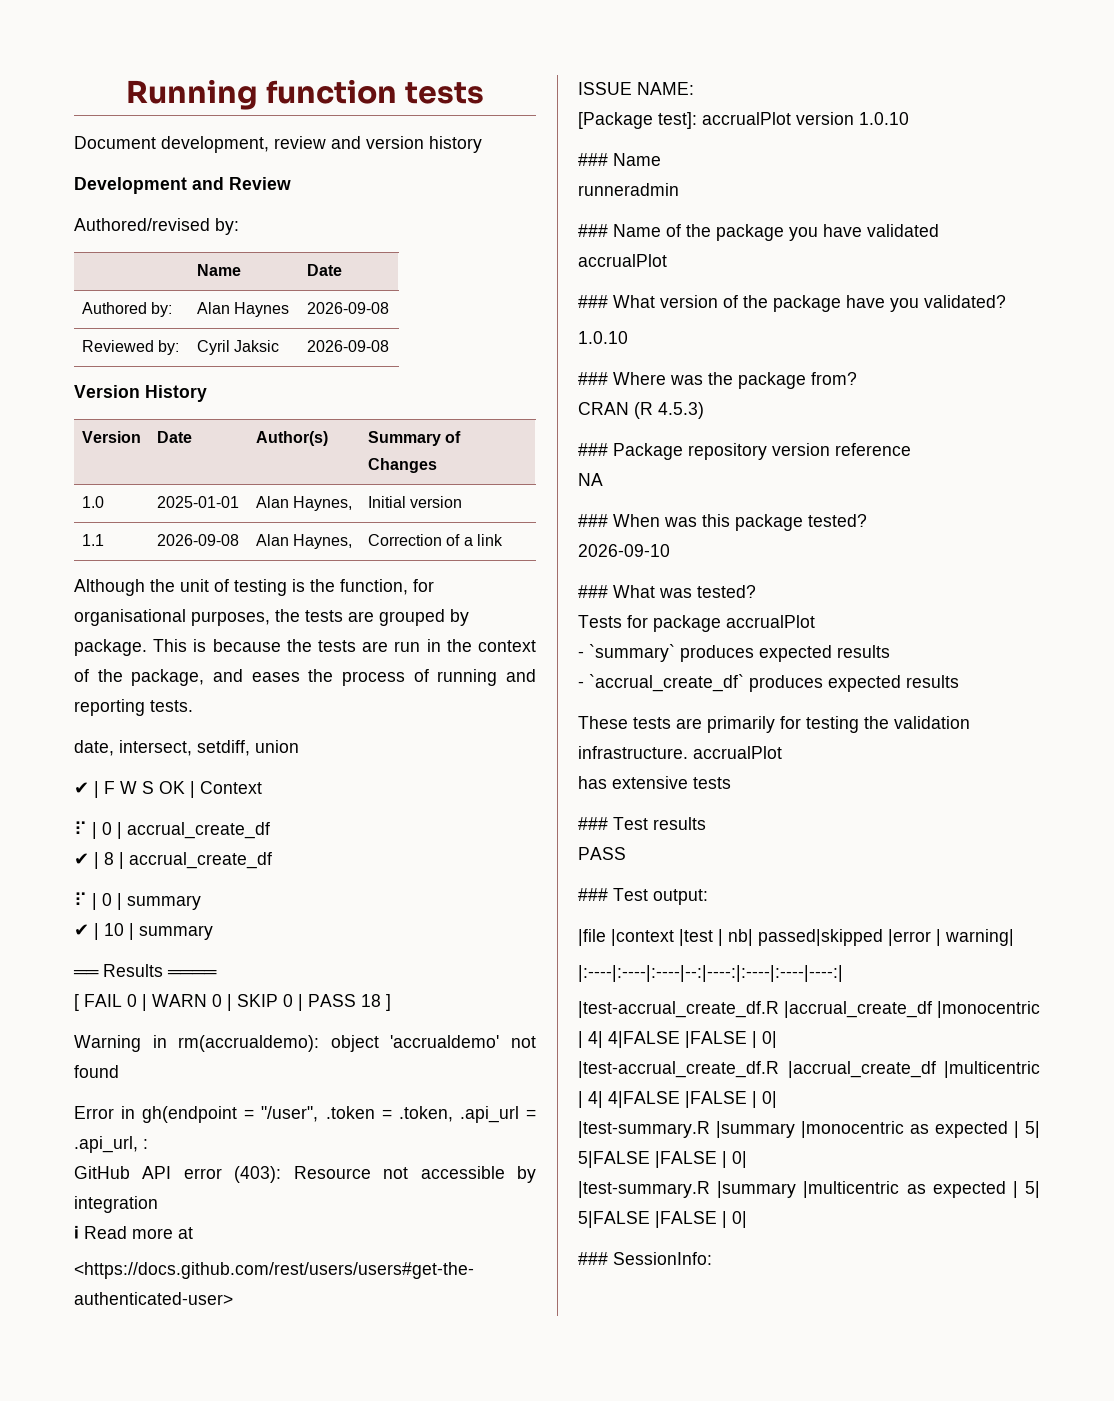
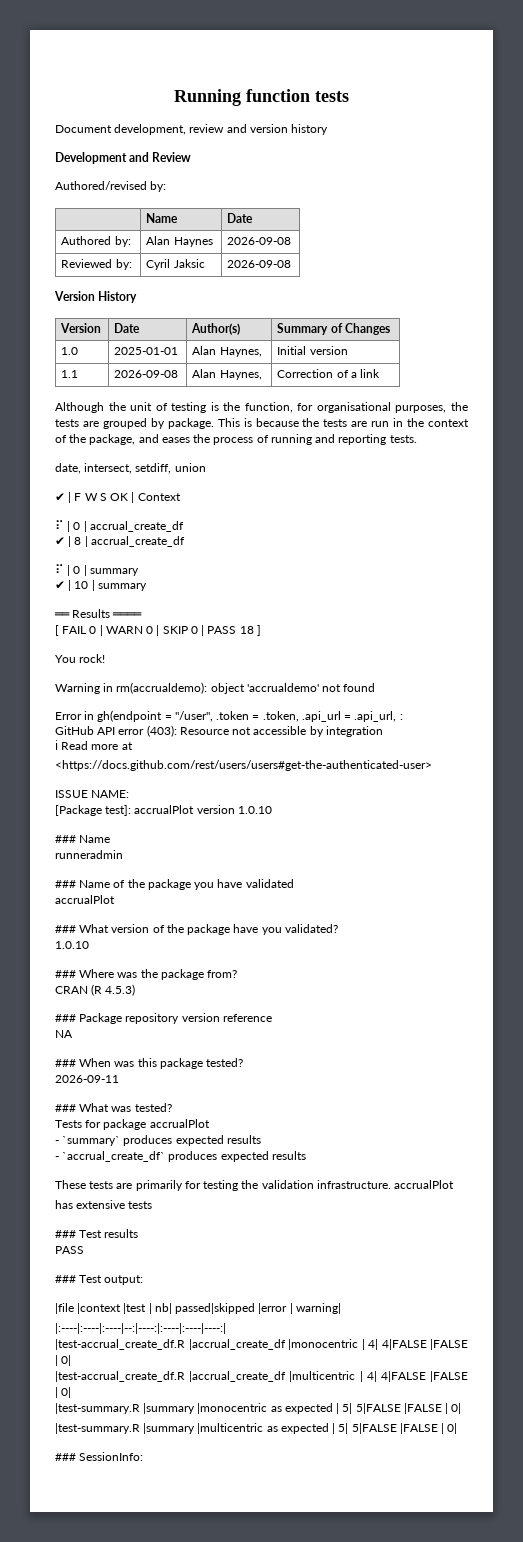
+ You rock!
- 2026-09-10
+ 2026-09-11

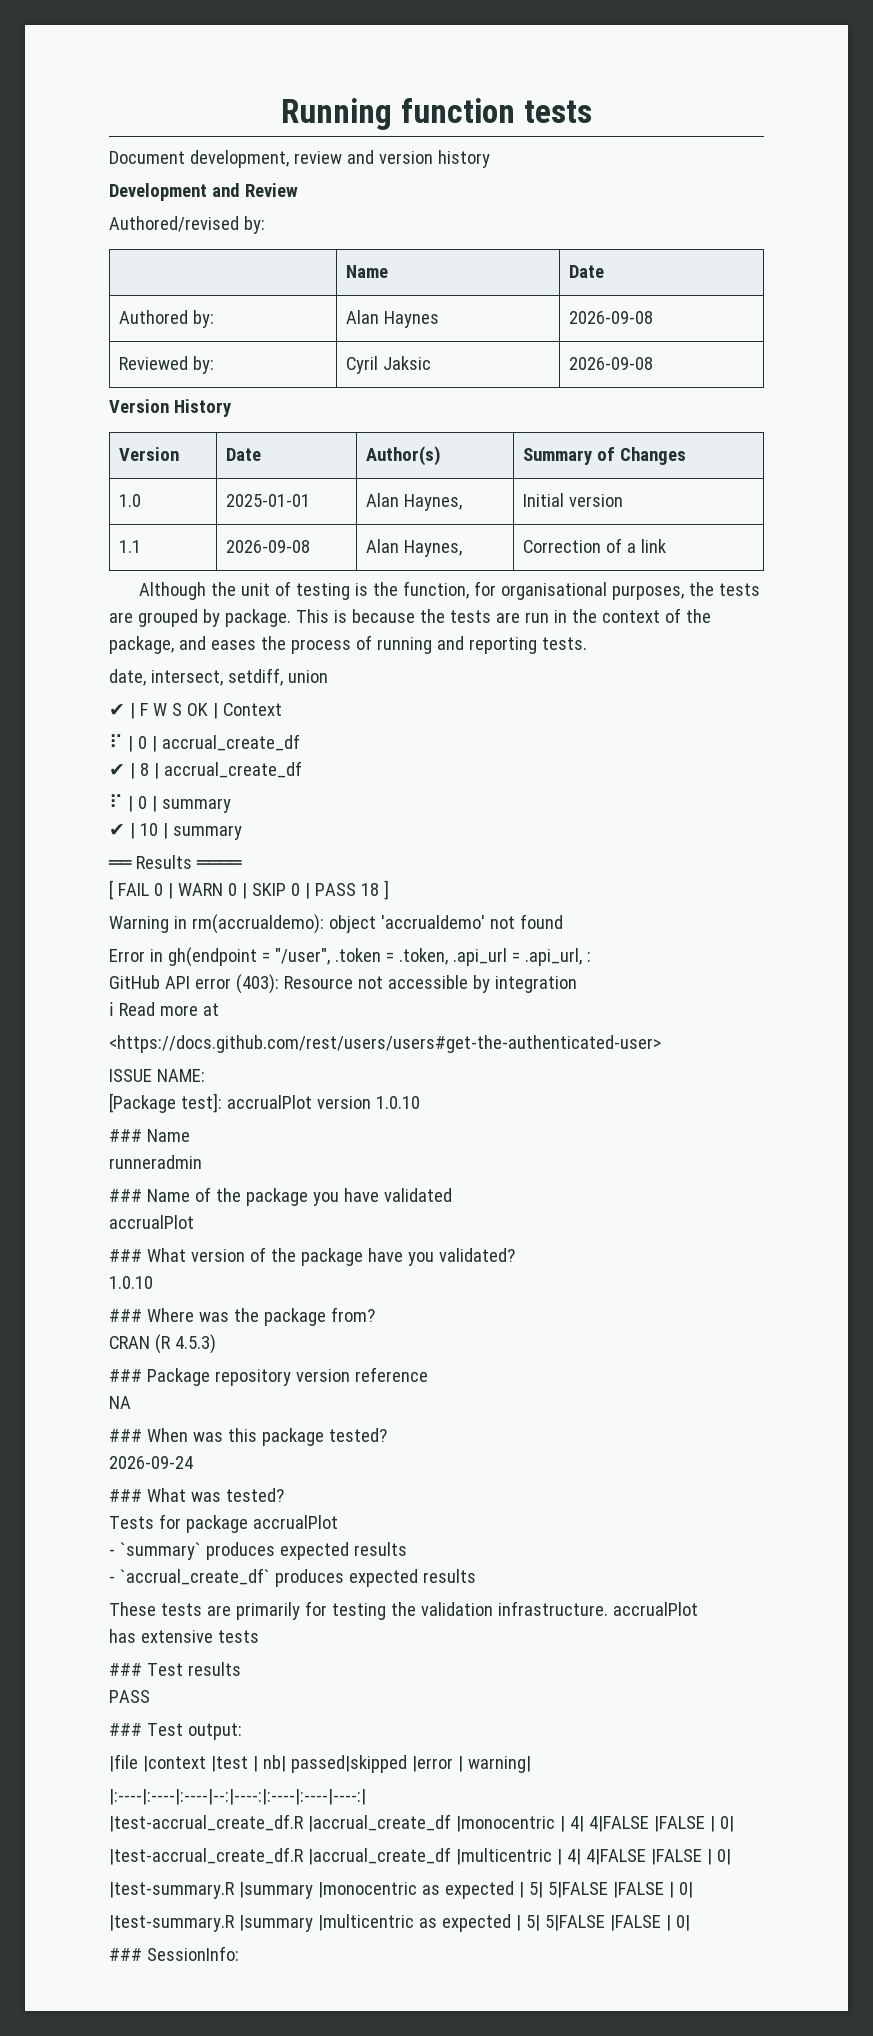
- You rock!
- 2026-09-11
+ 2026-09-24

